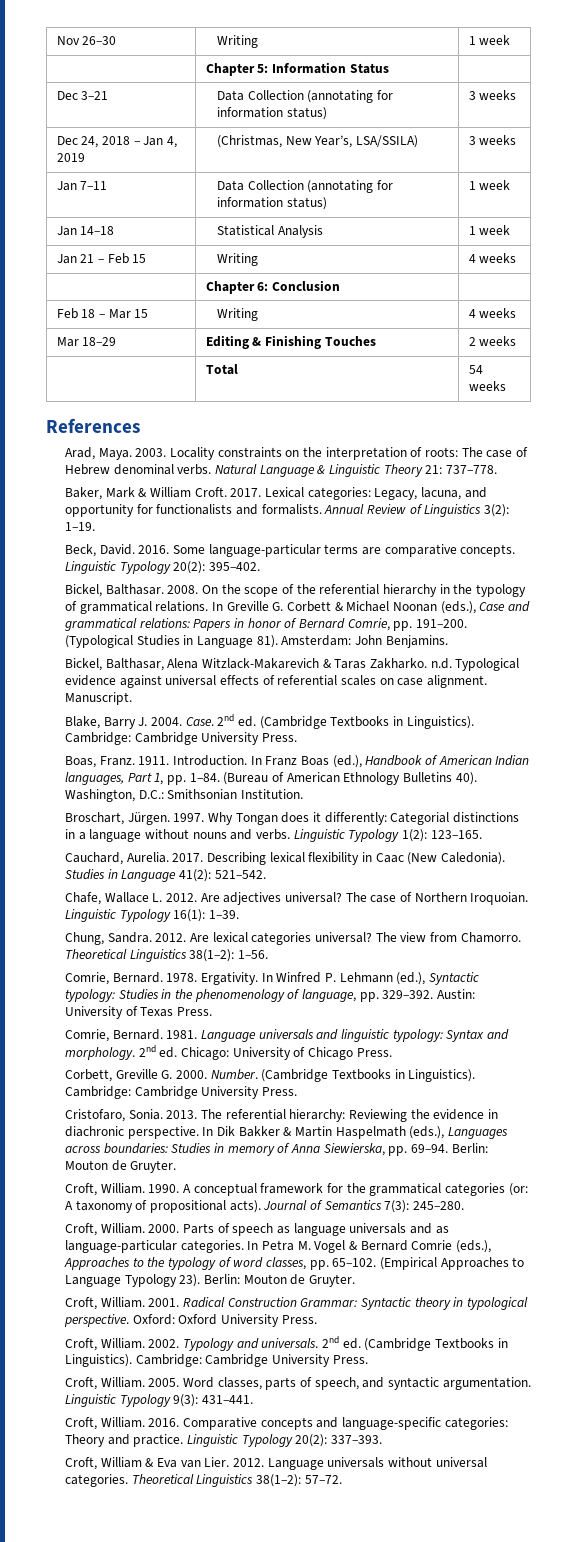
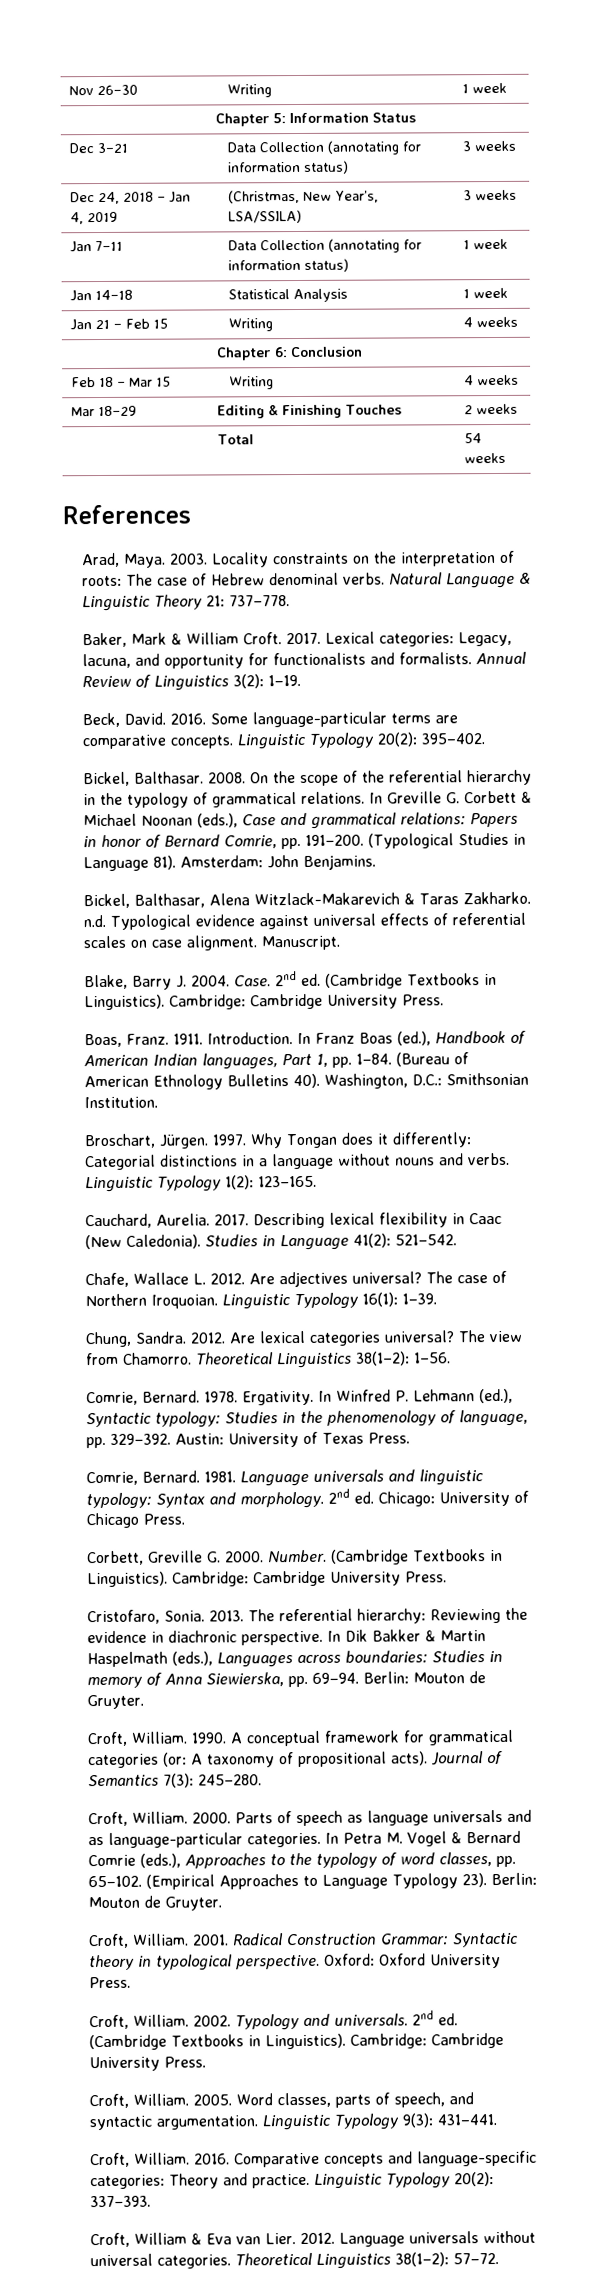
- A conceptual framework for the grammatical categories (or: A taxonomy of propositional acts).
+ A conceptual framework for grammatical categories (or: A taxonomy of propositional acts).

